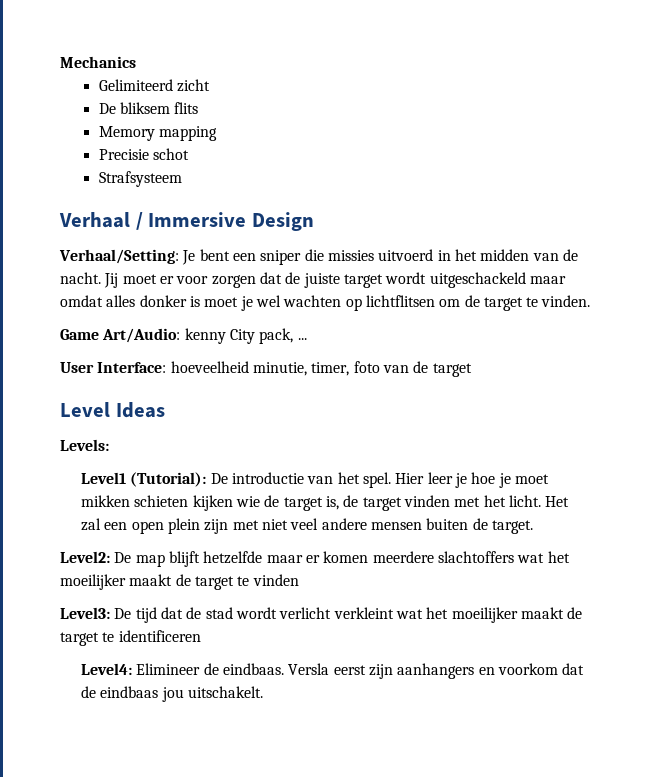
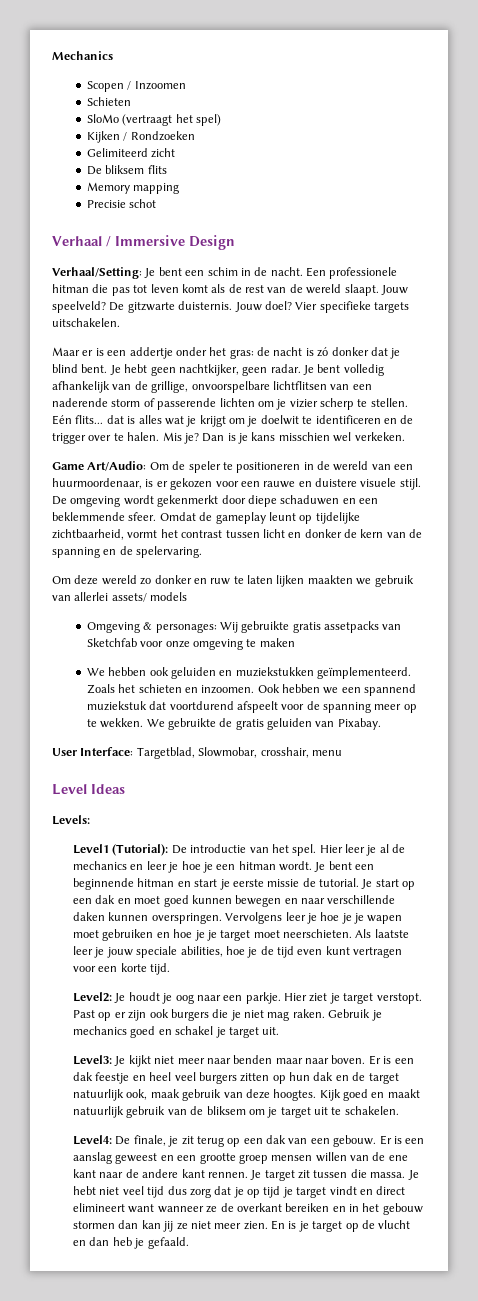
+ Scopen / Inzoomen
+ Schieten
+ SloMo (vertraagt het spel)
+ Kijken / Rondzoeken
- Strafsysteem
- Verhaal/Setting: Je bent een sniper die missies uitvoerd in het midden van de nacht. Jij moet er voor zorgen dat de juiste target wordt uitgeschackeld maar omdat alles donker is moet je wel wachten op lichtflitsen om de target te vinden.
- Game Art/Audio: kenny City pack, ...
- User Interface: hoeveelheid minutie, timer, foto van de target
+ Verhaal/Setting: Je bent een schim in de nacht. Een professionele hitman die pas tot leven komt als de rest van de wereld slaapt. Jouw speelveld? De gitzwarte duisternis. Jouw doel? Vier specifieke targets uitschakelen.
+ Maar er is een addertje onder het gras: de nacht is zó donker dat je blind bent. Je hebt geen nachtkijker, geen radar. Je bent volledig afhankelijk van de grillige, onvoorspelbare lichtflitsen van een naderende storm of passerende lichten om je vizier scherp te stellen. Eén flits... dat is alles wat je krijgt om je doelwit te identificeren en de trigger over te halen. Mis je? Dan is je kans misschien wel verkeken.
+ Game Art/Audio: Om de speler te positioneren in de wereld van een huurmoordenaar, is er gekozen voor een rauwe en duistere visuele stijl. De omgeving wordt gekenmerkt door diepe schaduwen en een beklemmende sfeer. Omdat de gameplay leunt op tijdelijke zichtbaarheid, vormt het contrast tussen licht en donker de kern van de spanning en de spelervaring.
+ Om deze wereld zo donker en ruw te laten lijken maakten we gebruik van allerlei assets/ models
+ Omgeving & personages: Wij gebruikte gratis assetpacks van Sketchfab voor onze omgeving te maken
+ We hebben ook geluiden en muziekstukken geïmplementeerd. Zoals het schieten en inzoomen. Ook hebben we een spannend muziekstuk dat voortdurend afspeelt voor de spanning meer op te wekken. We gebruikte de gratis geluiden van Pixabay.
+ User Interface: Targetblad, Slowmobar, crosshair, menu
- Hier leer je hoe je moet mikken schieten kijken wie de target is, de target vinden met het licht. Het zal een open plein zijn met niet veel andere mensen buiten de target.
- Level2: De map blijft hetzelfde maar er komen meerdere slachtoffers wat het moeilijker maakt de target te vinden
- Level3: De tijd dat de stad wordt verlicht verkleint wat het moeilijker maakt de target te identificeren
- Level4: Elimineer de eindbaas. Versla eerst zijn aanhangers en voorkom dat de eindbaas jou uitschakelt.
+ Hier leer je al de mechanics en leer je hoe je een hitman wordt. Je bent een beginnende hitman en start je eerste missie de tutorial. Je start op een dak en moet goed kunnen bewegen en naar verschillende daken kunnen overspringen. Vervolgens leer je hoe je je wapen moet gebruiken en hoe je je target moet neerschieten. Als laatste leer je jouw speciale abilities, hoe je de tijd even kunt vertragen voor een korte tijd.
+ Level2: Je houdt je oog naar een parkje. Hier ziet je target verstopt. Past op er zijn ook burgers die je niet mag raken. Gebruik je mechanics goed en schakel je target uit.
+ Level3: Je kijkt niet meer naar benden maar naar boven. Er is een dak feestje en heel veel burgers zitten op hun dak en de target natuurlijk ook, maak gebruik van deze hoogtes. Kijk goed en maakt natuurlijk gebruik van de bliksem om je target uit te schakelen.
+ Level4: De finale, je zit terug op een dak van een gebouw. Er is een aanslag geweest en een grootte groep mensen willen van de ene kant naar de andere kant rennen. Je target zit tussen die massa. Je hebt niet veel tijd dus zorg dat je op tijd je target vindt en direct elimineert want wanneer ze de overkant bereiken en in het gebouw stormen dan kan jij ze niet meer zien. En is je target op de vlucht en dan heb je gefaald.

